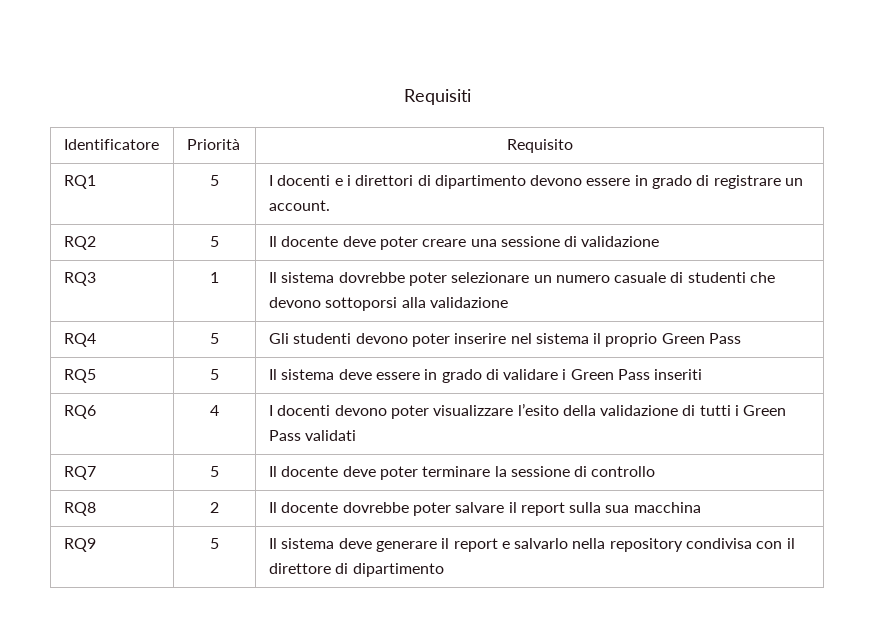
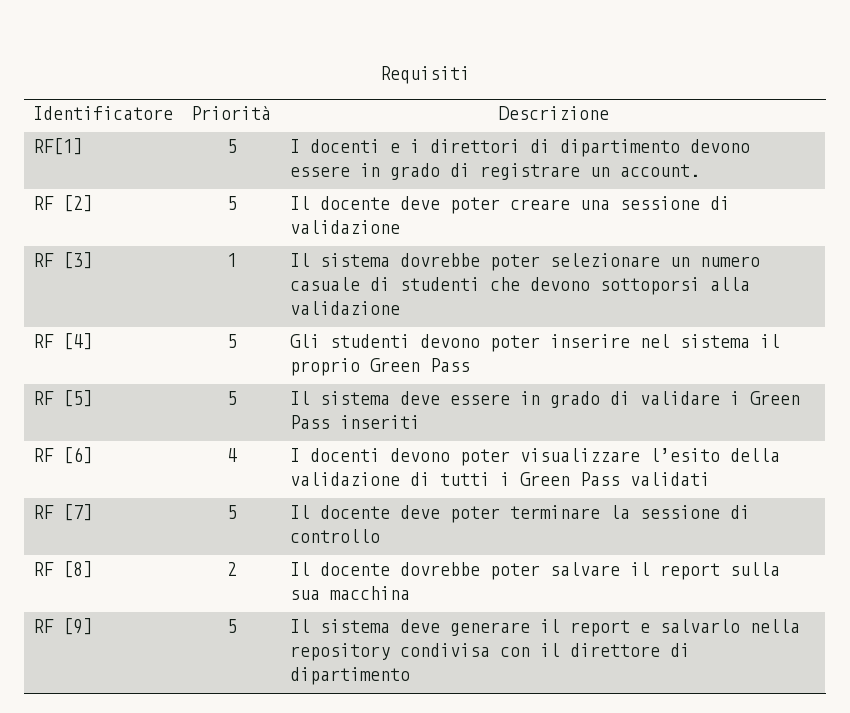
- Identificatore | Priorità | Requisito
- RQ1 | 5 | I docenti e i direttori di dipartimento devono essere in grado di registrare un account.
+ Identificatore | Priorità | Descrizione
+ RF[1] | 5 | I docenti e i direttori di dipartimento devono essere in grado di registrare un account.
- RQ2 | 5 | Il docente deve poter creare una sessione di validazione
+ RF [2] | 5 | Il docente deve poter creare una sessione di validazione
- RQ3 | 1 | Il sistema dovrebbe poter selezionare un numero casuale di studenti che devono sottoporsi alla validazione
+ RF [3] | 1 | Il sistema dovrebbe poter selezionare un numero casuale di studenti che devono sottoporsi alla validazione
- RQ4 | 5 | Gli studenti devono poter inserire nel sistema il proprio Green Pass
+ RF [4] | 5 | Gli studenti devono poter inserire nel sistema il proprio Green Pass
- RQ5 | 5 | Il sistema deve essere in grado di validare i Green Pass inseriti
+ RF [5] | 5 | Il sistema deve essere in grado di validare i Green Pass inseriti
- RQ6 | 4 | I docenti devono poter visualizzare l’esito della validazione di tutti i Green Pass validati
+ RF [6] | 4 | I docenti devono poter visualizzare l’esito della validazione di tutti i Green Pass validati
- RQ7 | 5 | Il docente deve poter terminare la sessione di controllo
+ RF [7] | 5 | Il docente deve poter terminare la sessione di controllo
- RQ8 | 2 | Il docente dovrebbe poter salvare il report sulla sua macchina
+ RF [8] | 2 | Il docente dovrebbe poter salvare il report sulla sua macchina
- RQ9 | 5 | Il sistema deve generare il report e salvarlo nella repository condivisa con il direttore di dipartimento
+ RF [9] | 5 | Il sistema deve generare il report e salvarlo nella repository condivisa con il direttore di dipartimento

